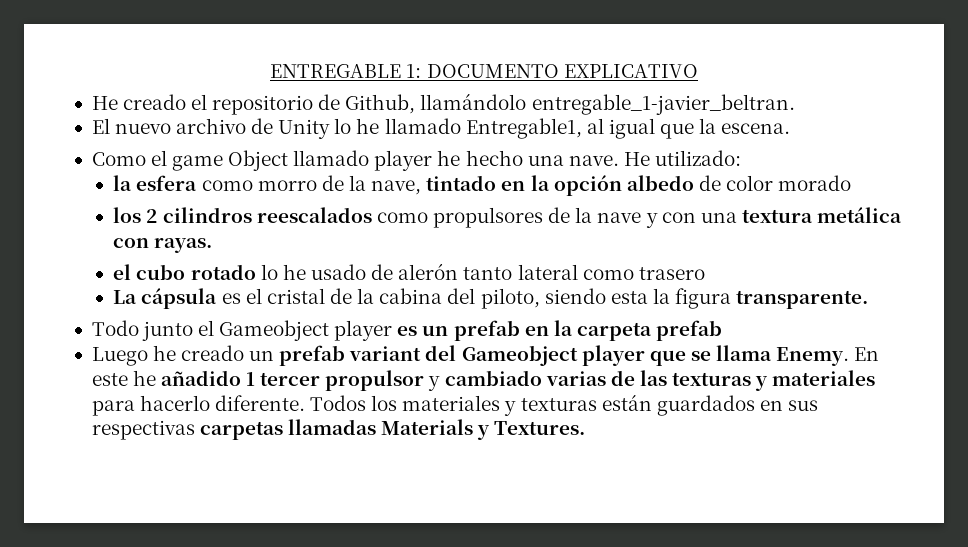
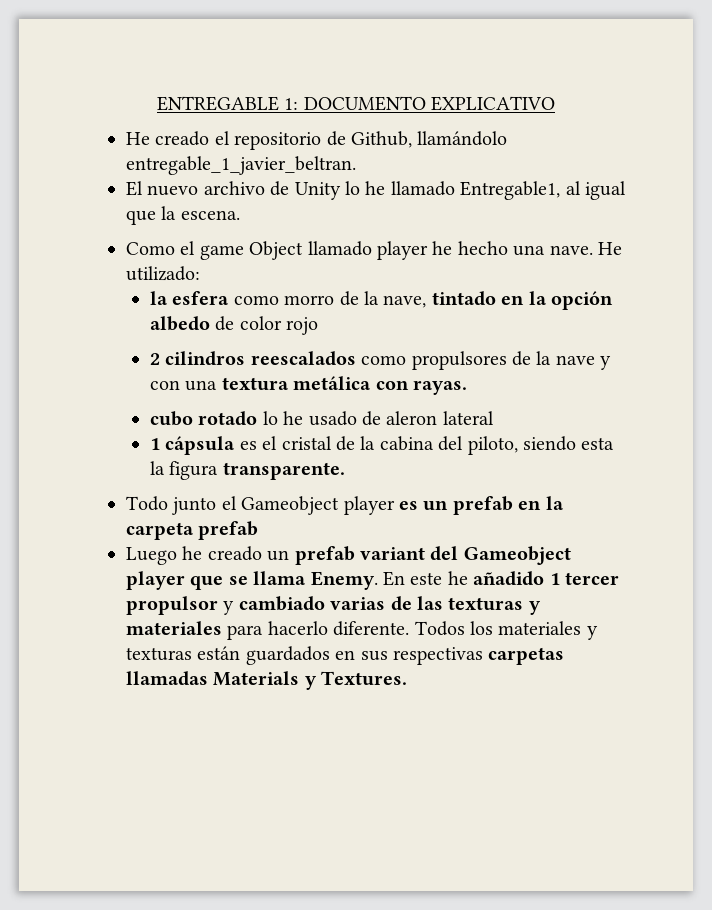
- He creado el repositorio de Github, llamándolo entregable_1-javier_beltran.
+ He creado el repositorio de Github, llamándolo entregable_1_javier_beltran.
- la esfera como morro de la nave, tintado en la opción albedo de color morado
- los 2 cilindros reescalados como propulsores de la nave y con una textura metálica con rayas.
+ la esfera como morro de la nave, tintado en la opción albedo de color rojo
+ 2 cilindros reescalados como propulsores de la nave y con una textura metálica con rayas.
- el cubo rotado lo he usado de alerón tanto lateral como trasero
- La cápsula es el cristal de la cabina del piloto, siendo esta la figura transparente.
+ cubo rotado lo he usado de aleron lateral
+ 1 cápsula es el cristal de la cabina del piloto, siendo esta la figura transparente.

